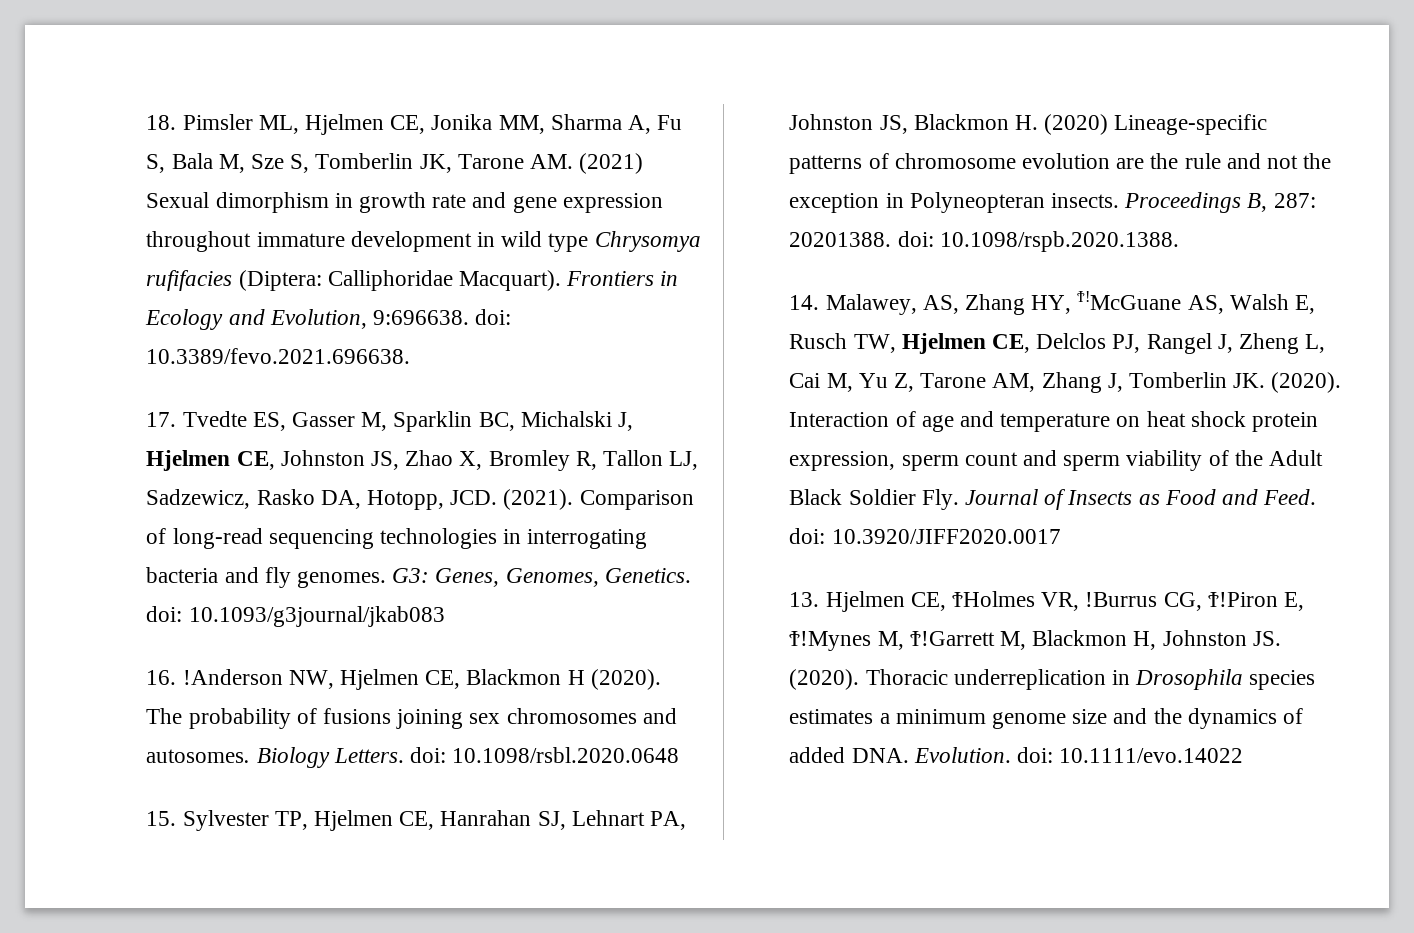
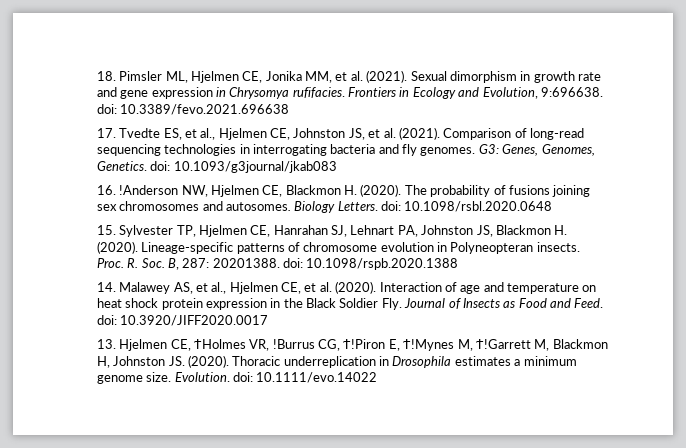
- 18. Pimsler ML, Hjelmen CE, Jonika MM, Sharma A, Fu S, Bala M, Sze S, Tomberlin JK, Tarone AM. (2021) Sexual dimorphism in growth rate and gene expression throughout immature development in wild type Chrysomya rufifacies (Diptera: Calliphoridae Macquart).
+ 18. Pimsler ML, Hjelmen CE, Jonika MM, et al. (2021). Sexual dimorphism in growth rate and gene expression in Chrysomya rufifacies.
- Frontiers in Ecology and Evolution, 9:696638. doi: 10.3389/fevo.2021.696638.
+ Frontiers in Ecology and Evolution, 9:696638. doi: 10.3389/fevo.2021.696638
- 17. Tvedte ES, Gasser M, Sparklin BC, Michalski J, Hjelmen CE, Johnston JS, Zhao X, Bromley R, Tallon LJ, Sadzewicz, Rasko DA, Hotopp, JCD. (2021).
+ 17. Tvedte ES, et al., Hjelmen CE, Johnston JS, et al. (2021).
- 16. !Anderson NW, Hjelmen CE, Blackmon H (2020).
+ 16. !Anderson NW, Hjelmen CE, Blackmon H. (2020).
- 15. Sylvester TP, Hjelmen CE, Hanrahan SJ, Lehnart PA, Johnston JS, Blackmon H. (2020) Lineage-specific patterns of chromosome evolution are the rule and not the exception in Polyneopteran insects. Proceedings B, 287: 20201388. doi: 10.1098/rspb.2020.1388.
+ 15. Sylvester TP, Hjelmen CE, Hanrahan SJ, Lehnart PA, Johnston JS, Blackmon H. (2020). Lineage-specific patterns of chromosome evolution in Polyneopteran insects. Proc. R. Soc. B, 287: 20201388. doi: 10.1098/rspb.2020.1388
- 14. Malawey, AS, Zhang HY, Ϯ!McGuane AS, Walsh E, Rusch TW, Hjelmen CE, Delclos PJ, Rangel J, Zheng L, Cai M, Yu Z, Tarone AM, Zhang J, Tomberlin JK. (2020).
+ 14. Malawey AS, et al., Hjelmen CE, et al. (2020).
- Interaction of age and temperature on heat shock protein expression, sperm count and sperm viability of the Adult Black Soldier Fly. Journal of Insects as Food and Feed. doi: 10.3920/JIFF2020.0017
+ Interaction of age and temperature on heat shock protein expression in the Black Soldier Fly. Journal of Insects as Food and Feed. doi: 10.3920/JIFF2020.0017
- Thoracic underreplication in Drosophila species estimates a minimum genome size and the dynamics of added DNA. Evolution. doi: 10.1111/evo.14022
+ Thoracic underreplication in Drosophila estimates a minimum genome size. Evolution. doi: 10.1111/evo.14022

